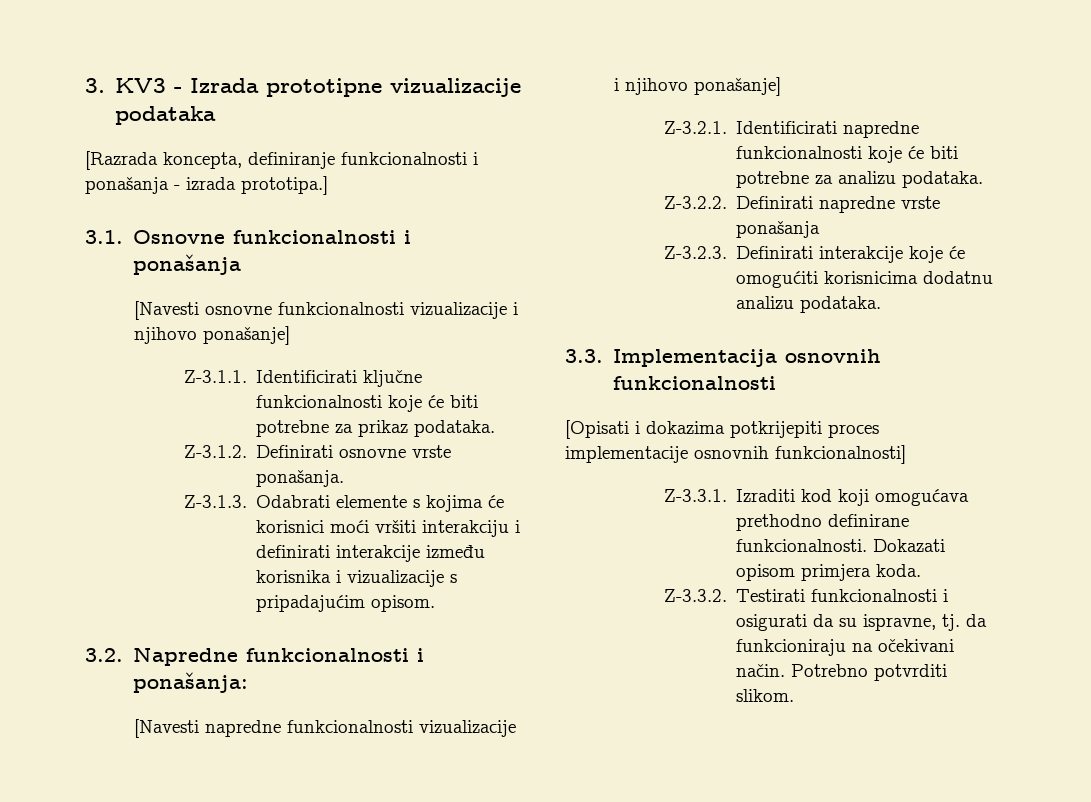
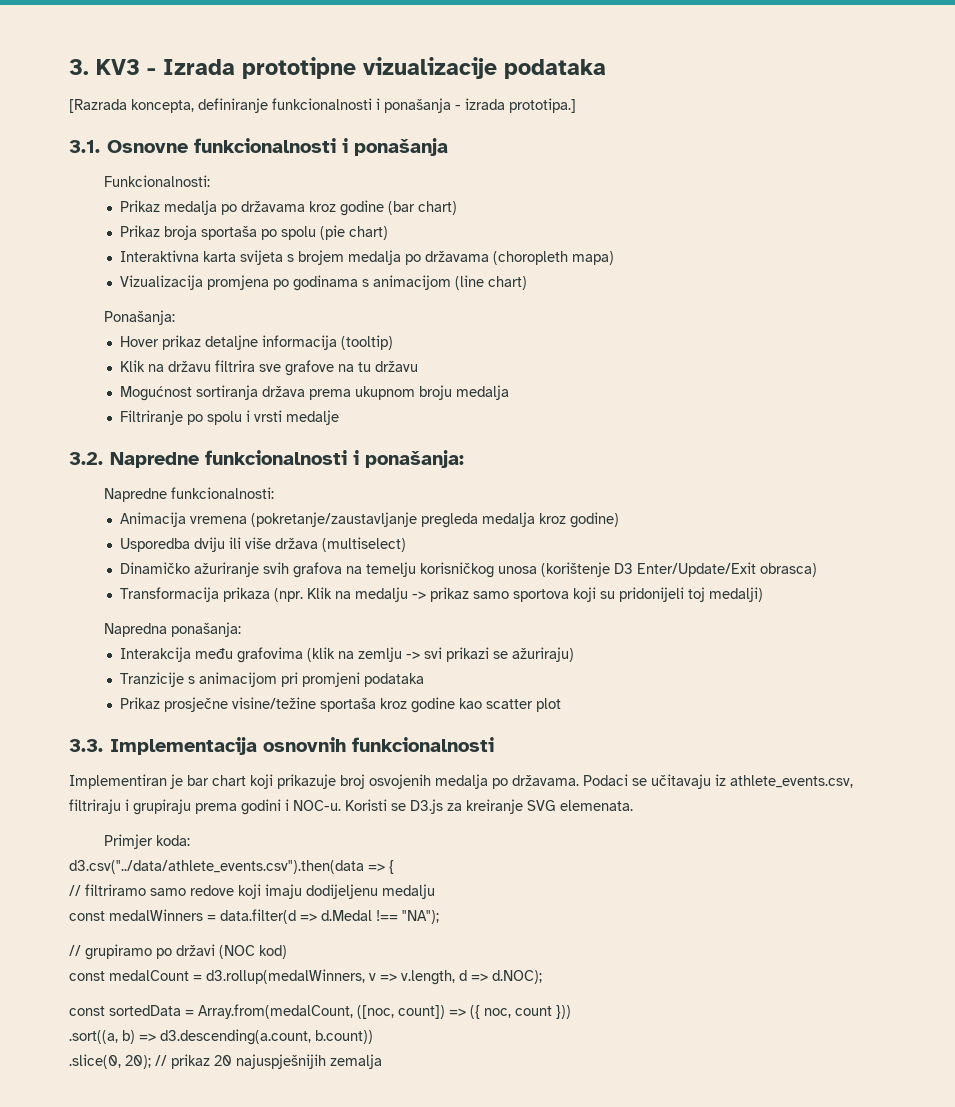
- [Navesti osnovne funkcionalnosti vizualizacije i njihovo ponašanje]
- Z-3.1.1. Identificirati ključne funkcionalnosti koje će biti potrebne za prikaz podataka.
- Z-3.1.2. Definirati osnovne vrste ponašanja.
- Z-3.1.3. Odabrati elemente s kojima će korisnici moći vršiti interakciju i definirati interakcije između korisnika i vizualizacije s pripadajućim opisom.
+ Funkcionalnosti:
+ Prikaz medalja po državama kroz godine (bar chart)
+ Prikaz broja sportaša po spolu (pie chart)
+ Interaktivna karta svijeta s brojem medalja po državama (choropleth mapa)
+ Vizualizacija promjena po godinama s animacijom (line chart)
+ Ponašanja:
+ Hover prikaz detaljne informacija (tooltip)
+ Klik na državu filtrira sve grafove na tu državu
+ Mogućnost sortiranja država prema ukupnom broju medalja
+ Filtriranje po spolu i vrsti medalje
- [Navesti napredne funkcionalnosti vizualizacije i njihovo ponašanje]
- Z-3.2.1. Identificirati napredne funkcionalnosti koje će biti potrebne za analizu podataka.
- Z-3.2.2. Definirati napredne vrste ponašanja
- Z-3.2.3. Definirati interakcije koje će omogućiti korisnicima dodatnu analizu podataka.
+ Napredne funkcionalnosti:
+ Animacija vremena (pokretanje/zaustavljanje pregleda medalja kroz godine)
+ Usporedba dviju ili više država (multiselect)
+ Dinamičko ažuriranje svih grafova na temelju korisničkog unosa (korištenje D3 Enter/Update/Exit obrasca)
+ Transformacija prikaza (npr. Klik na medalju -> prikaz samo sportova koji su pridonijeli toj medalji)
+ Napredna ponašanja:
+ Interakcija među grafovima (klik na zemlju -> svi prikazi se ažuriraju)
+ Tranzicije s animacijom pri promjeni podataka
+ Prikaz prosječne visine/težine sportaša kroz godine kao scatter plot
  3.3. Implementacija osnovnih funkcionalnosti
- [Opisati i dokazima potkrijepiti proces implementacije osnovnih funkcionalnosti]
- Z-3.3.1. Izraditi kod koji omogućava prethodno definirane funkcionalnosti. Dokazati opisom primjera koda.
- Z-3.3.2. Testirati funkcionalnosti i osigurati da su ispravne, tj. da funkcioniraju na očekivani način. Potrebno potvrditi slikom.
+ Implementiran je bar chart koji prikazuje broj osvojenih medalja po državama. Podaci se učitavaju iz athlete_events.csv, filtriraju i grupiraju prema godini i NOC-u. Koristi se D3.js za kreiranje SVG elemenata.
+ Primjer koda:
+ d3.csv("../data/athlete_events.csv").then(data => {
+ // filtriramo samo redove koji imaju dodijeljenu medalju
+ const medalWinners = data.filter(d => d.Medal !== "NA");
+ // grupiramo po državi (NOC kod)
+ const medalCount = d3.rollup(medalWinners, v => v.length, d => d.NOC);
+ const sortedData = Array.from(medalCount, ([noc, count]) => ({ noc, count }))
+ .sort((a, b) => d3.descending(a.count, b.count))
+ .slice(0, 20); // prikaz 20 najuspješnijih zemalja

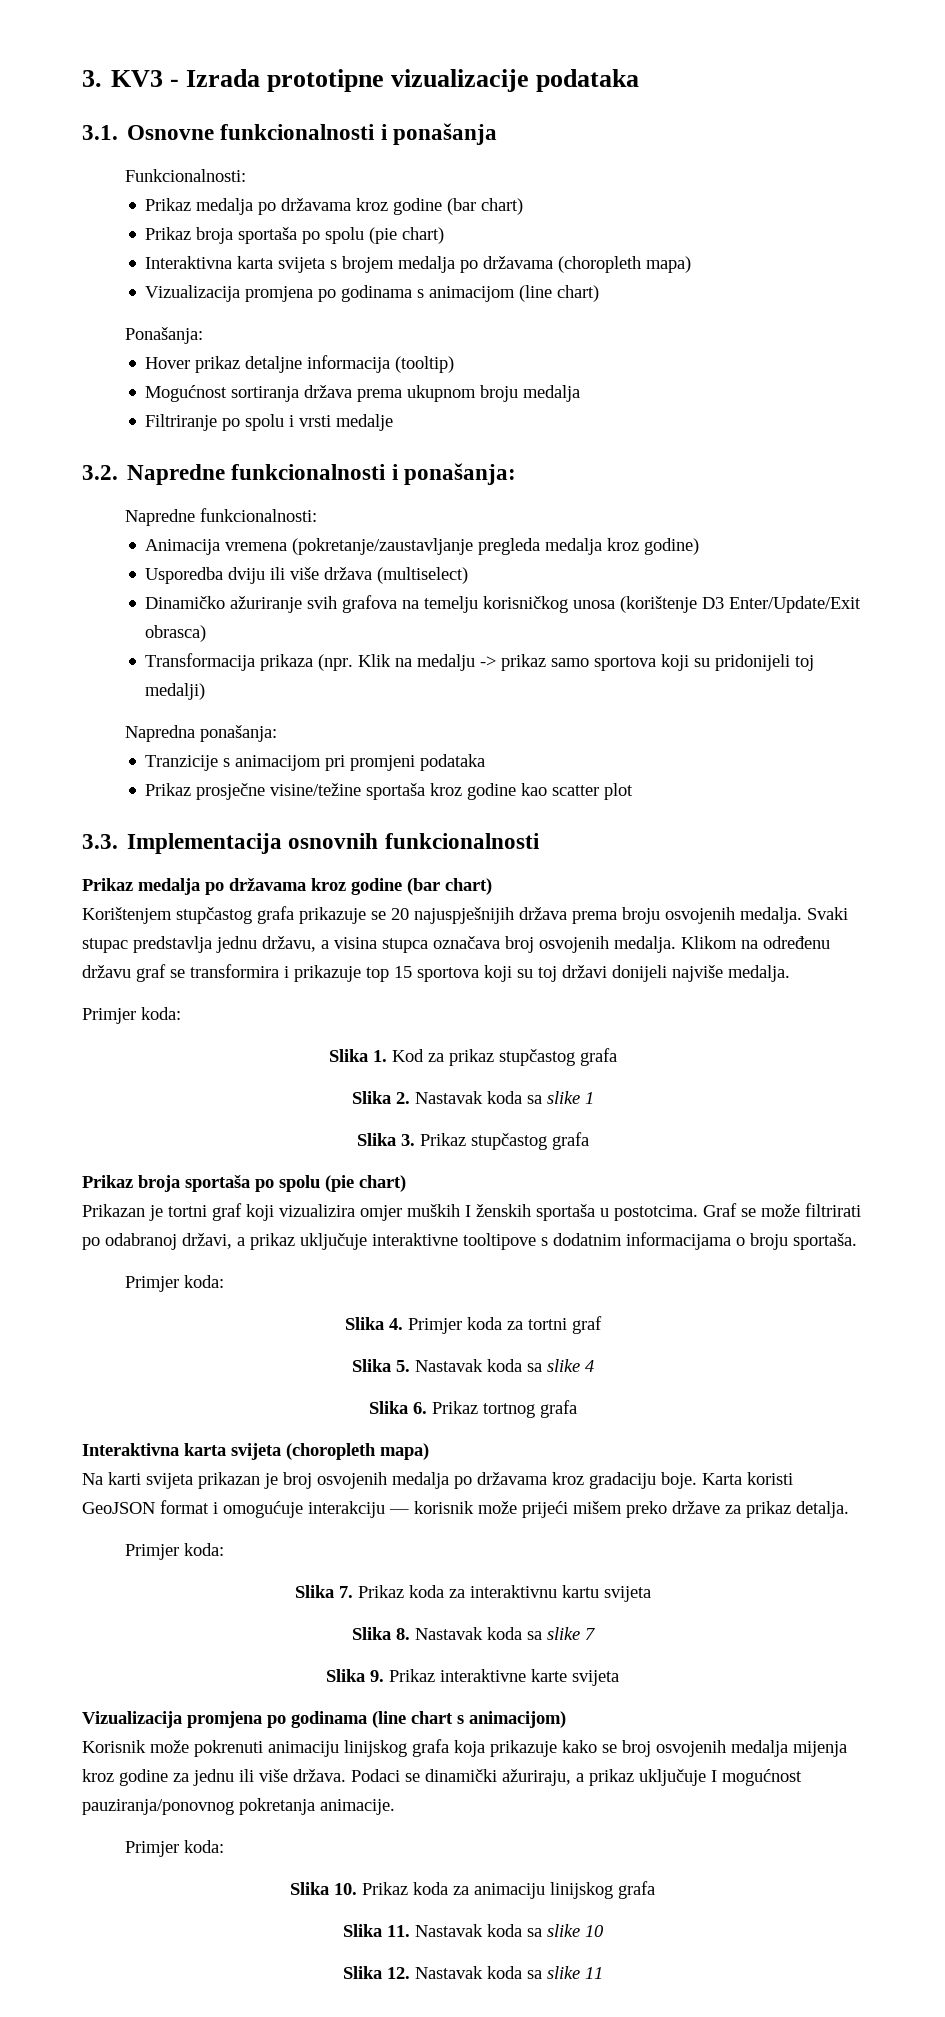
- [Razrada koncepta, definiranje funkcionalnosti i ponašanja - izrada prototipa.]
- Klik na državu filtrira sve grafove na tu državu
- Interakcija među grafovima (klik na zemlju -> svi prikazi se ažuriraju)
  3.3. Implementacija osnovnih funkcionalnosti
- Implementiran je bar chart koji prikazuje broj osvojenih medalja po državama. Podaci se učitavaju iz athlete_events.csv, filtriraju i grupiraju prema godini i NOC-u. Koristi se D3.js za kreiranje SVG elemenata.
+ Prikaz medalja po državama kroz godine (bar chart)
+ Korištenjem stupčastog grafa prikazuje se 20 najuspješnijih država prema broju osvojenih medalja. Svaki stupac predstavlja jednu državu, a visina stupca označava broj osvojenih medalja. Klikom na određenu državu graf se transformira i prikazuje top 15 sportova koji su toj državi donijeli najviše medalja.
  Primjer koda:
- d3.csv("../data/athlete_events.csv").then(data => {
- // filtriramo samo redove koji imaju dodijeljenu medalju
- const medalWinners = data.filter(d => d.Medal !== "NA");
- // grupiramo po državi (NOC kod)
- const medalCount = d3.rollup(medalWinners, v => v.length, d => d.NOC);
- const sortedData = Array.from(medalCount, ([noc, count]) => ({ noc, count }))
- .sort((a, b) => d3.descending(a.count, b.count))
- .slice(0, 20); // prikaz 20 najuspješnijih zemalja
+ Slika 1. Kod za prikaz stupčastog grafa
+ Slika 2. Nastavak koda sa slike 1
+ Slika 3. Prikaz stupčastog grafa
+ Prikaz broja sportaša po spolu (pie chart)
+ Prikazan je tortni graf koji vizualizira omjer muških I ženskih sportaša u postotcima. Graf se može filtrirati po odabranoj državi, a prikaz uključuje interaktivne tooltipove s dodatnim informacijama o broju sportaša.
+ Primjer koda:
+ Slika 4. Primjer koda za tortni graf
+ Slika 5. Nastavak koda sa slike 4
+ Slika 6. Prikaz tortnog grafa
+ Interaktivna karta svijeta (choropleth mapa)
+ Na karti svijeta prikazan je broj osvojenih medalja po državama kroz gradaciju boje. Karta koristi GeoJSON format i omogućuje interakciju — korisnik može prijeći mišem preko države za prikaz detalja.
+ Primjer koda:
+ Slika 7. Prikaz koda za interaktivnu kartu svijeta
+ Slika 8. Nastavak koda sa slike 7
+ Slika 9. Prikaz interaktivne karte svijeta
+ Vizualizacija promjena po godinama (line chart s animacijom)
+ Korisnik može pokrenuti animaciju linijskog grafa koja prikazuje kako se broj osvojenih medalja mijenja kroz godine za jednu ili više država. Podaci se dinamički ažuriraju, a prikaz uključuje I mogućnost pauziranja/ponovnog pokretanja animacije.
+ Primjer koda:
+ Slika 10. Prikaz koda za animaciju linijskog grafa
+ Slika 11. Nastavak koda sa slike 10
+ Slika 12. Nastavak koda sa slike 11

